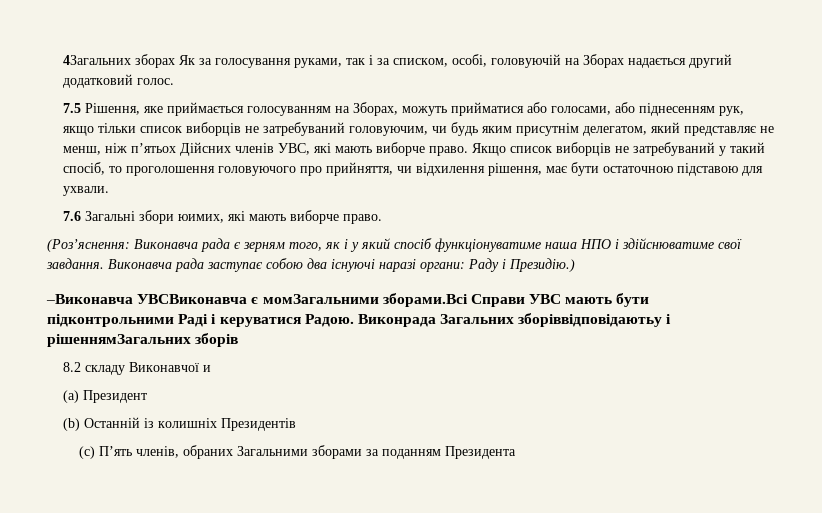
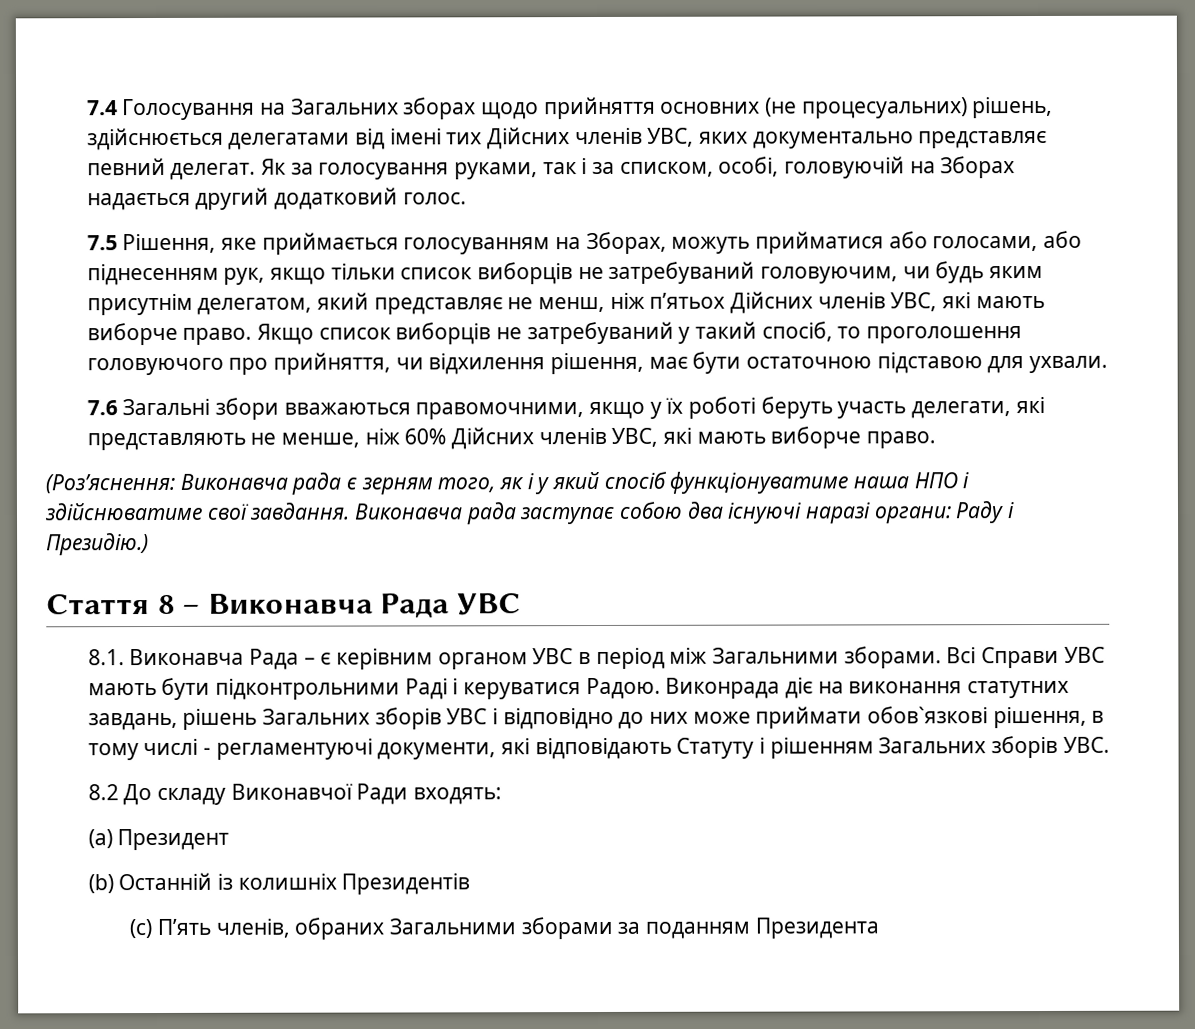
- 4Загальних зборах Як за голосування руками, так і за списком, особі, головуючій на Зборах надається другий додатковий голос.
+ 7.4 Голосування на Загальних зборах щодо прийняття основних (не процесуальних) рішень, здійснюється делегатами від імені тих Дійсних членів УВС, яких документально представляє певний делегат. Як за голосування руками, так і за списком, особі, головуючій на Зборах надається другий додатковий голос.
- 7.6 Загальні збори юимих, які мають виборче право.
+ 7.6 Загальні збори вважаються правомочними, якщо у їх роботі беруть участь делегати, які представляють не менше, ніж 60% Дійсних членів УВС, які мають виборче право.
- –Виконавча УВСВиконавча є момЗагальними зборами.Всі Справи УВС мають бути підконтрольними Раді і керуватися Радою.
+ Стаття 8 – Виконавча Рада УВС
+ 8.1. Виконавча Рада – є керівним органом УВС в період між Загальними зборами. Всі Справи УВС мають бути підконтрольними Раді і керуватися Радою.
- Виконрада Загальних зборіввідповідаютьу і рішеннямЗагальних зборів
+ Виконрада діє на виконання статутних завдань, рішень Загальних зборів УВС і відповідно до них може приймати обов`язкові рішення, в тому числі - регламентуючі документи, які відповідають Статуту і рішенням Загальних зборів УВС.
- 8.2 складу Виконавчої и
+ 8.2 До складу Виконавчої Ради входять:

